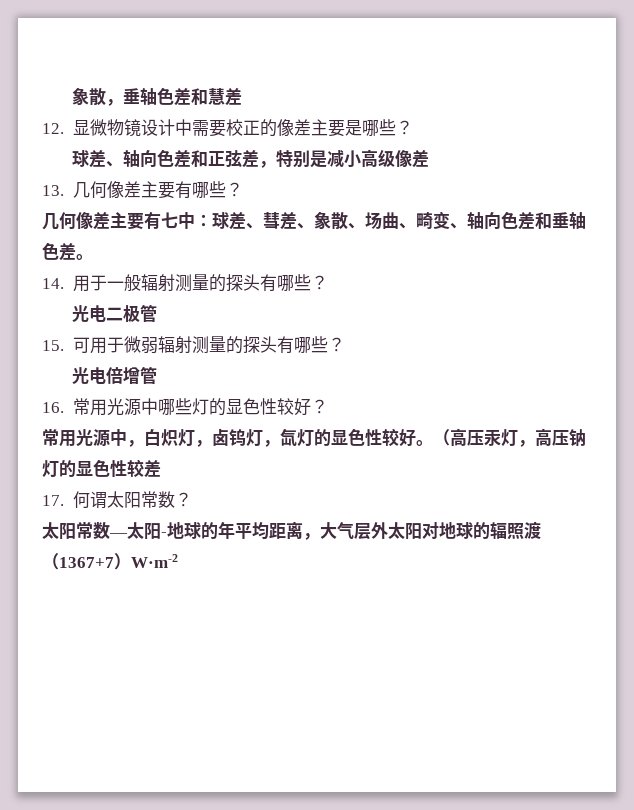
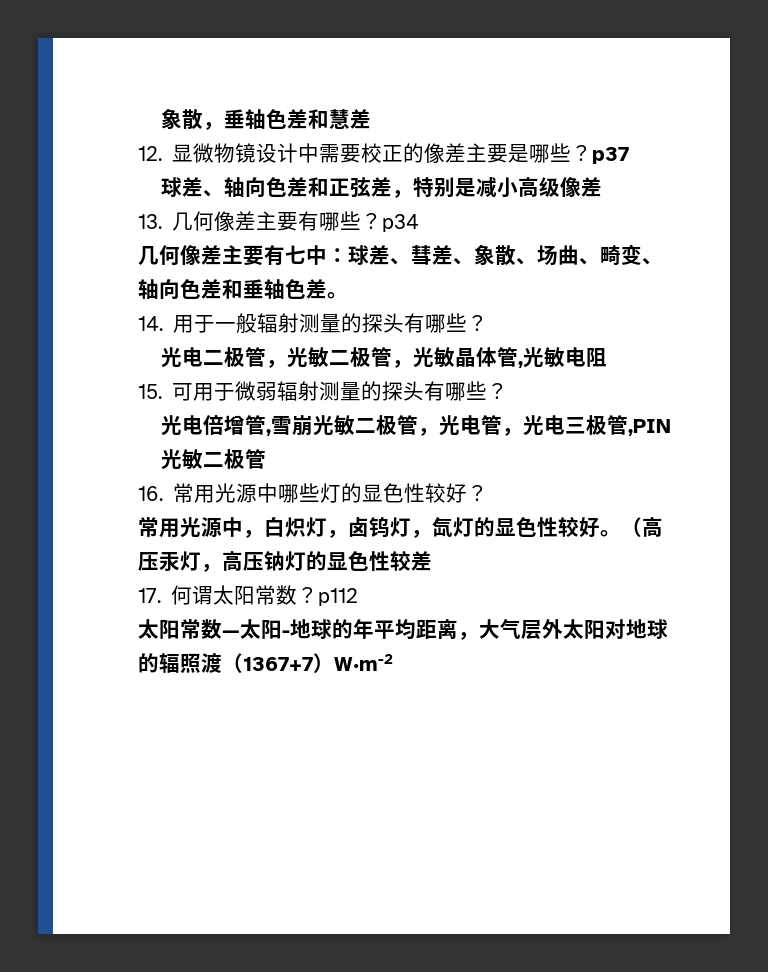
- 12.显微物镜设计中需要校正的像差主要是哪些？
+ 12.显微物镜设计中需要校正的像差主要是哪些？p37
- 13.几何像差主要有哪些？
+ 13.几何像差主要有哪些？p34
- 光电二极管
+ 光电二极管，光敏二极管，光敏晶体管,光敏电阻
- 光电倍增管
+ 光电倍增管,雪崩光敏二极管，光电管，光电三极管,PIN光敏二极管
- 17.何谓太阳常数？
+ 17.何谓太阳常数？p112

